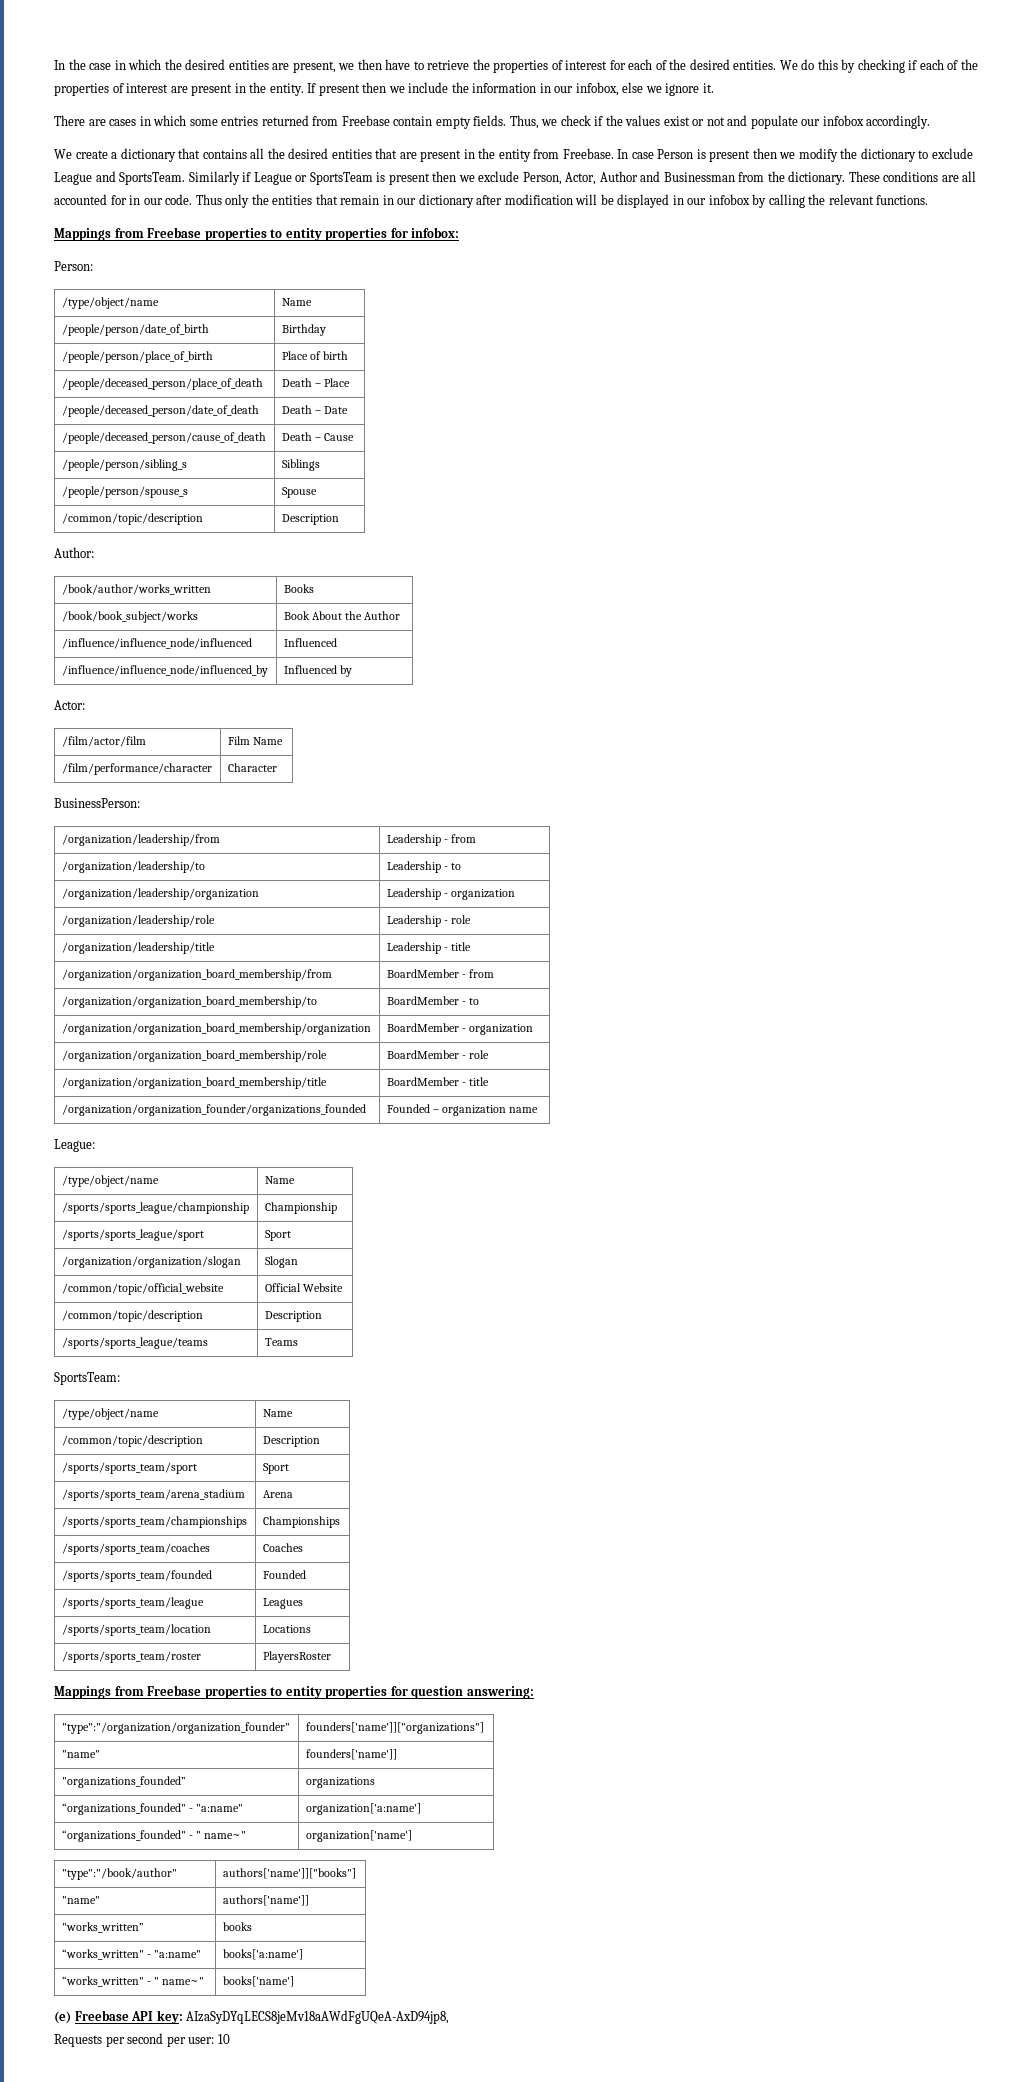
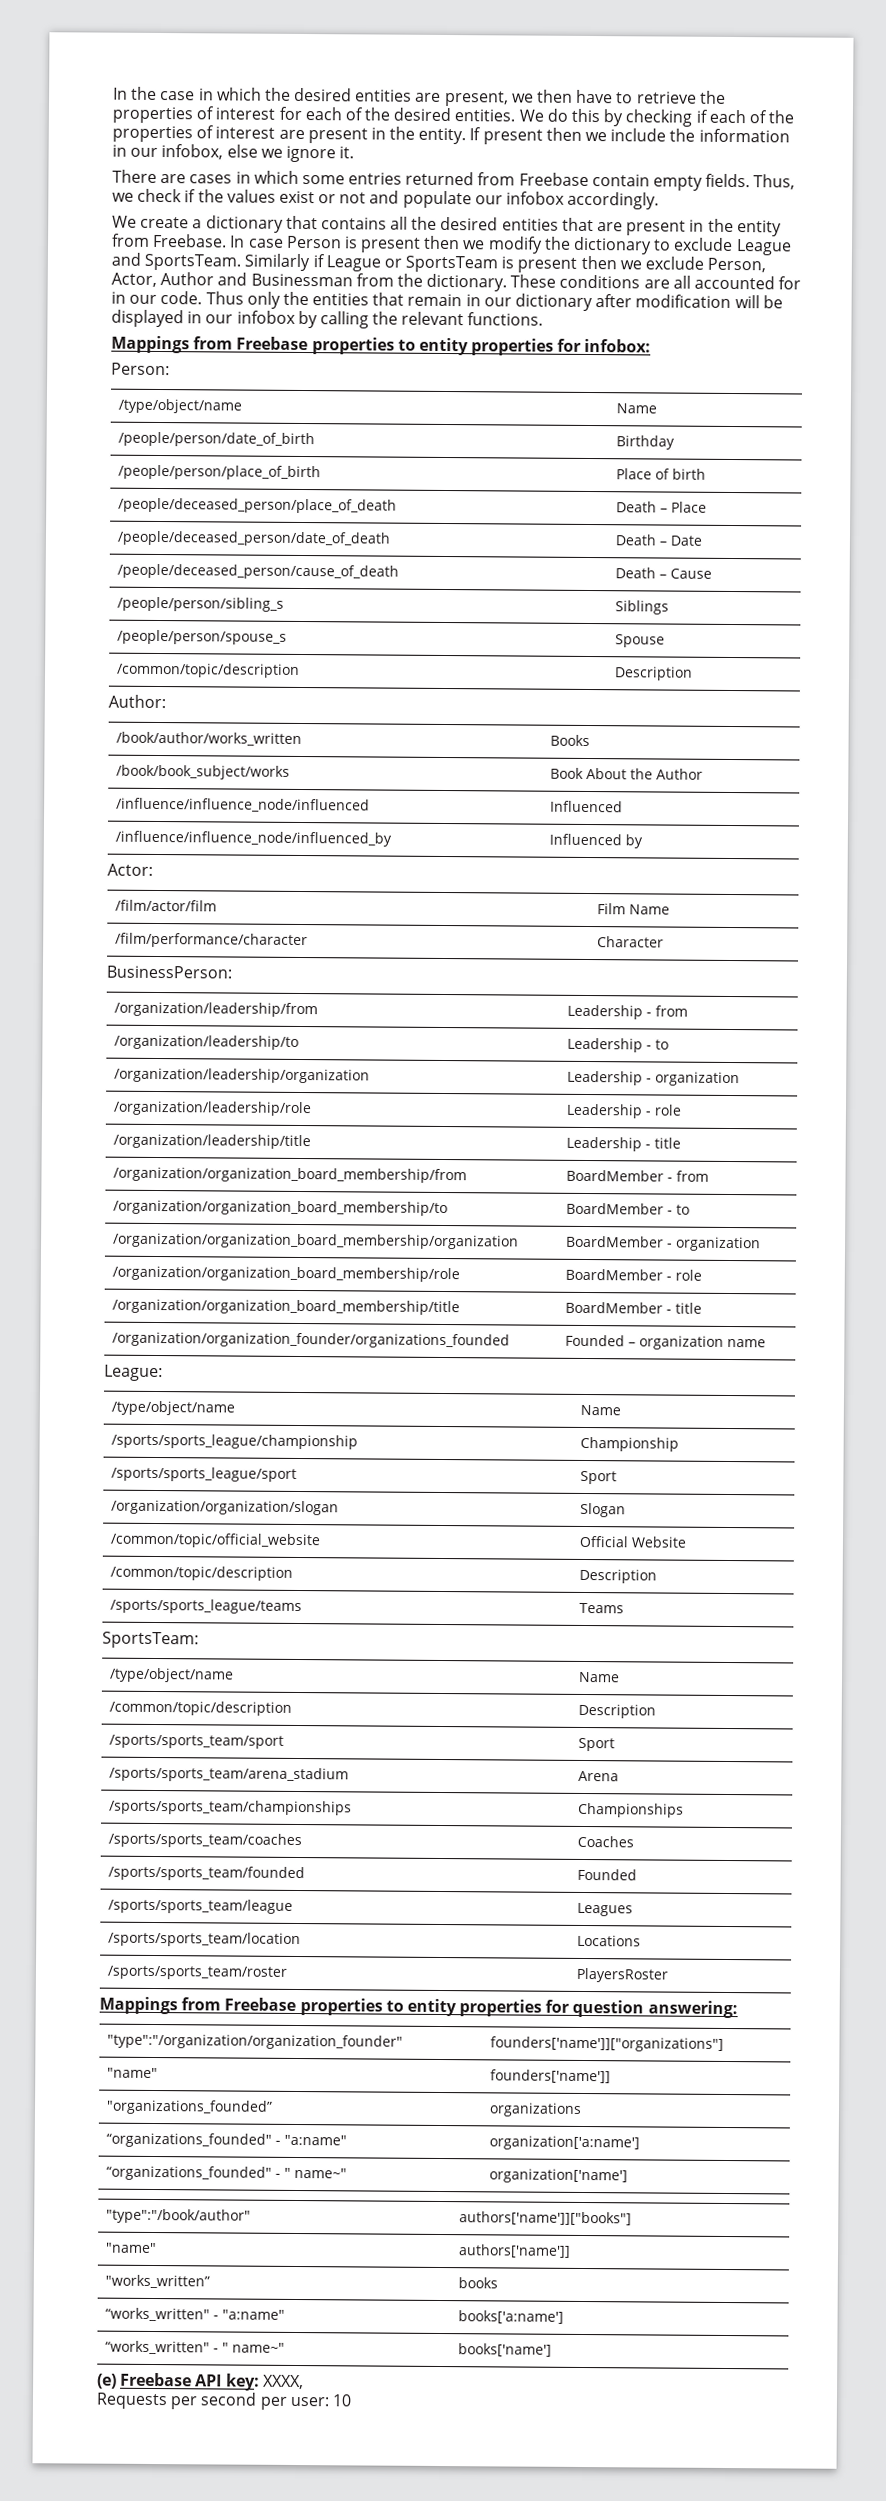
- (e) Freebase API key: AIzaSyDYqLECS8jeMv18aAWdFgUQeA-AxD94jp8,
+ (e) Freebase API key: XXXX,

